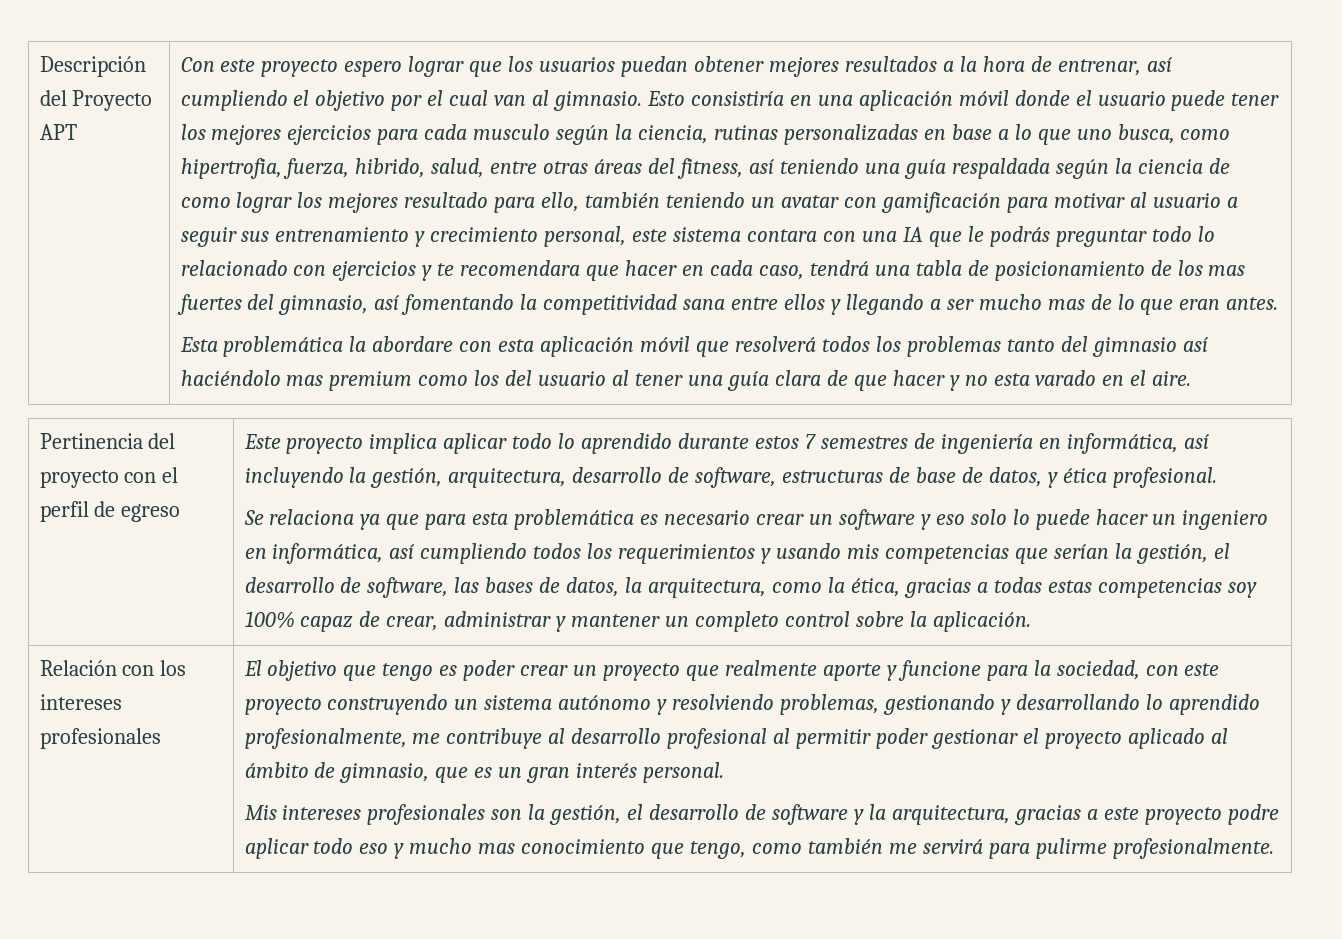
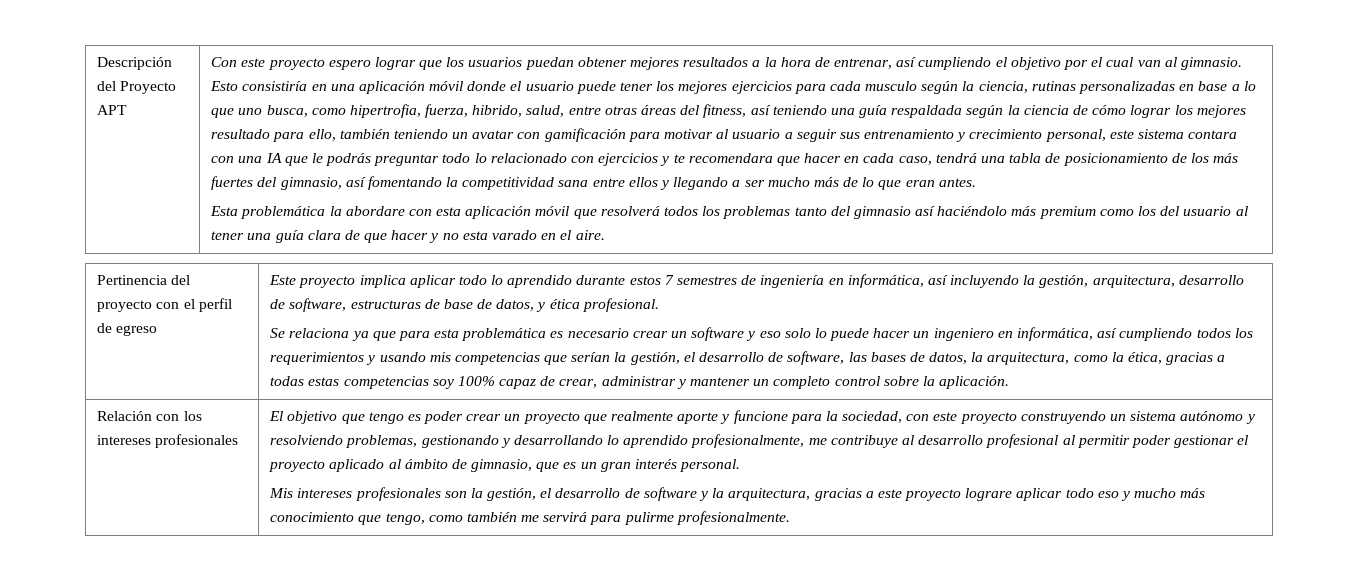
- Esto consistiría en una aplicación móvil donde el usuario puede tener los mejores ejercicios para cada musculo según la ciencia, rutinas personalizadas en base a lo que uno busca, como hipertrofia, fuerza, hibrido, salud, entre otras áreas del fitness, así teniendo una guía respaldada según la ciencia de como lograr los mejores resultado para ello, también teniendo un avatar con gamificación para motivar al usuario a seguir sus entrenamiento y crecimiento personal, este sistema contara con una IA que le podrás preguntar todo lo relacionado con ejercicios y te recomendara que hacer en cada caso, tendrá una tabla de posicionamiento de los mas fuertes del gimnasio, así fomentando la competitividad sana entre ellos y llegando a ser mucho mas de lo que eran antes.
+ Esto consistiría en una aplicación móvil donde el usuario puede tener los mejores ejercicios para cada musculo según la ciencia, rutinas personalizadas en base a lo que uno busca, como hipertrofia, fuerza, hibrido, salud, entre otras áreas del fitness, así teniendo una guía respaldada según la ciencia de cómo lograr los mejores resultado para ello, también teniendo un avatar con gamificación para motivar al usuario a seguir sus entrenamiento y crecimiento personal, este sistema contara con una IA que le podrás preguntar todo lo relacionado con ejercicios y te recomendara que hacer en cada caso, tendrá una tabla de posicionamiento de los más fuertes del gimnasio, así fomentando la competitividad sana entre ellos y llegando a ser mucho más de lo que eran antes.
- Esta problemática la abordare con esta aplicación móvil que resolverá todos los problemas tanto del gimnasio así haciéndolo mas premium como los del usuario al tener una guía clara de que hacer y no esta varado en el aire.
+ Esta problemática la abordare con esta aplicación móvil que resolverá todos los problemas tanto del gimnasio así haciéndolo más premium como los del usuario al tener una guía clara de que hacer y no esta varado en el aire.
- Mis intereses profesionales son la gestión, el desarrollo de software y la arquitectura, gracias a este proyecto podre aplicar todo eso y mucho mas conocimiento que tengo, como también me servirá para pulirme profesionalmente.
+ Mis intereses profesionales son la gestión, el desarrollo de software y la arquitectura, gracias a este proyecto lograre aplicar todo eso y mucho más conocimiento que tengo, como también me servirá para pulirme profesionalmente.

